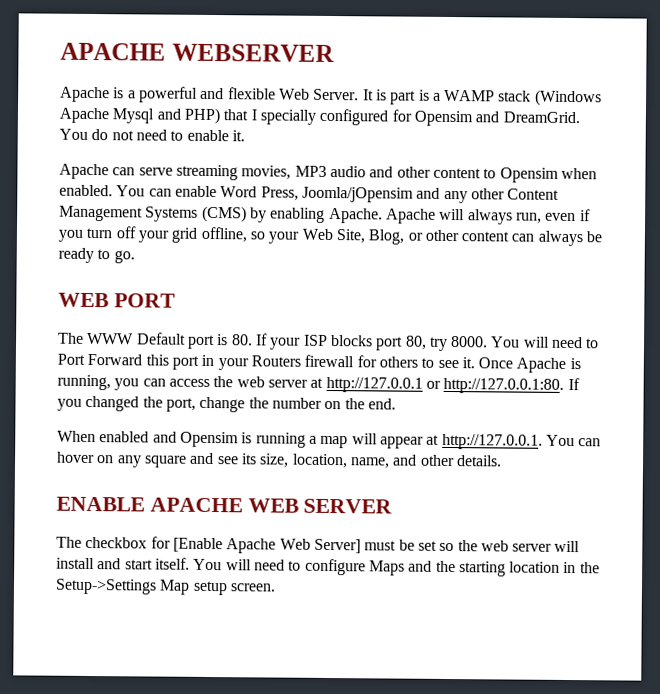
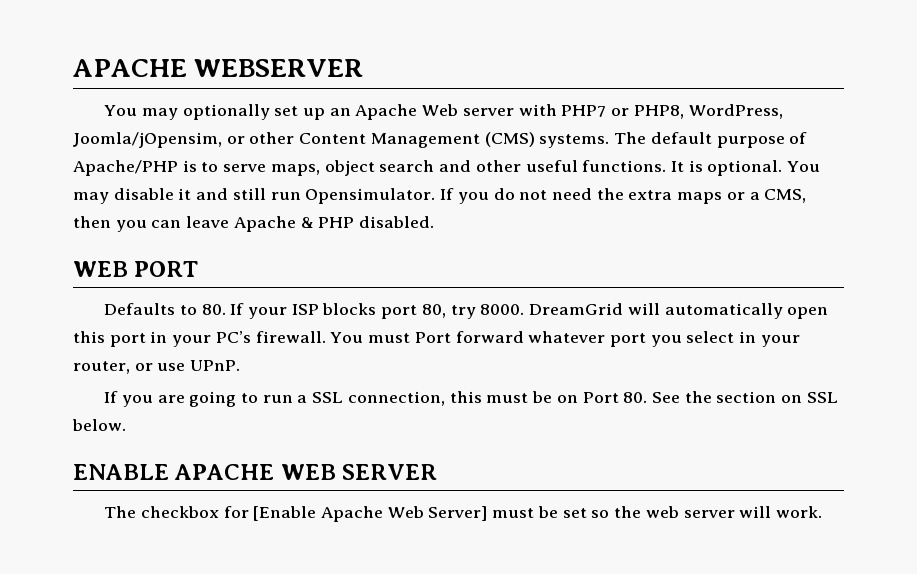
- Apache is a powerful and flexible Web Server. It is part is a WAMP stack (Windows Apache Mysql and PHP) that I specially configured for Opensim and DreamGrid. You do not need to enable it.
- Apache can serve streaming movies, MP3 audio and other content to Opensim when enabled. You can enable Word Press, Joomla/jOpensim and any other Content Management Systems (CMS) by enabling Apache. Apache will always run, even if you turn off your grid offline, so your Web Site, Blog, or other content can always be ready to go.
+ You may optionally set up an Apache Web server with PHP7 or PHP8, WordPress, Joomla/jOpensim, or other Content Management (CMS) systems. The default purpose of Apache/PHP is to serve maps, object search and other useful functions. It is optional. You may disable it and still run Opensimulator. If you do not need the extra maps or a CMS, then you can leave Apache & PHP disabled.
  WEB PORT
- The WWW Default port is 80. If your ISP blocks port 80, try 8000.
+ Defaults to 80. If your ISP blocks port 80, try 8000.
- You will need to Port Forward this port in your Routers firewall for others to see it. Once Apache is running, you can access the web server at http://127.0.0.1 or http://127.0.0.1:80. If you changed the port, change the number on the end.
- When enabled and Opensim is running a map will appear at http://127.0.0.1. You can hover on any square and see its size, location, name, and other details.
+ DreamGrid will automatically open this port in your PC’s firewall. You must Port forward whatever port you select in your router, or use UPnP.
+ If you are going to run a SSL connection, this must be on Port 80. See the section on SSL below.
- The checkbox for [Enable Apache Web Server] must be set so the web server will install and start itself. You will need to configure Maps and the starting location in the Setup->Settings Map setup screen.
+ The checkbox for [Enable Apache Web Server] must be set so the web server will work.

